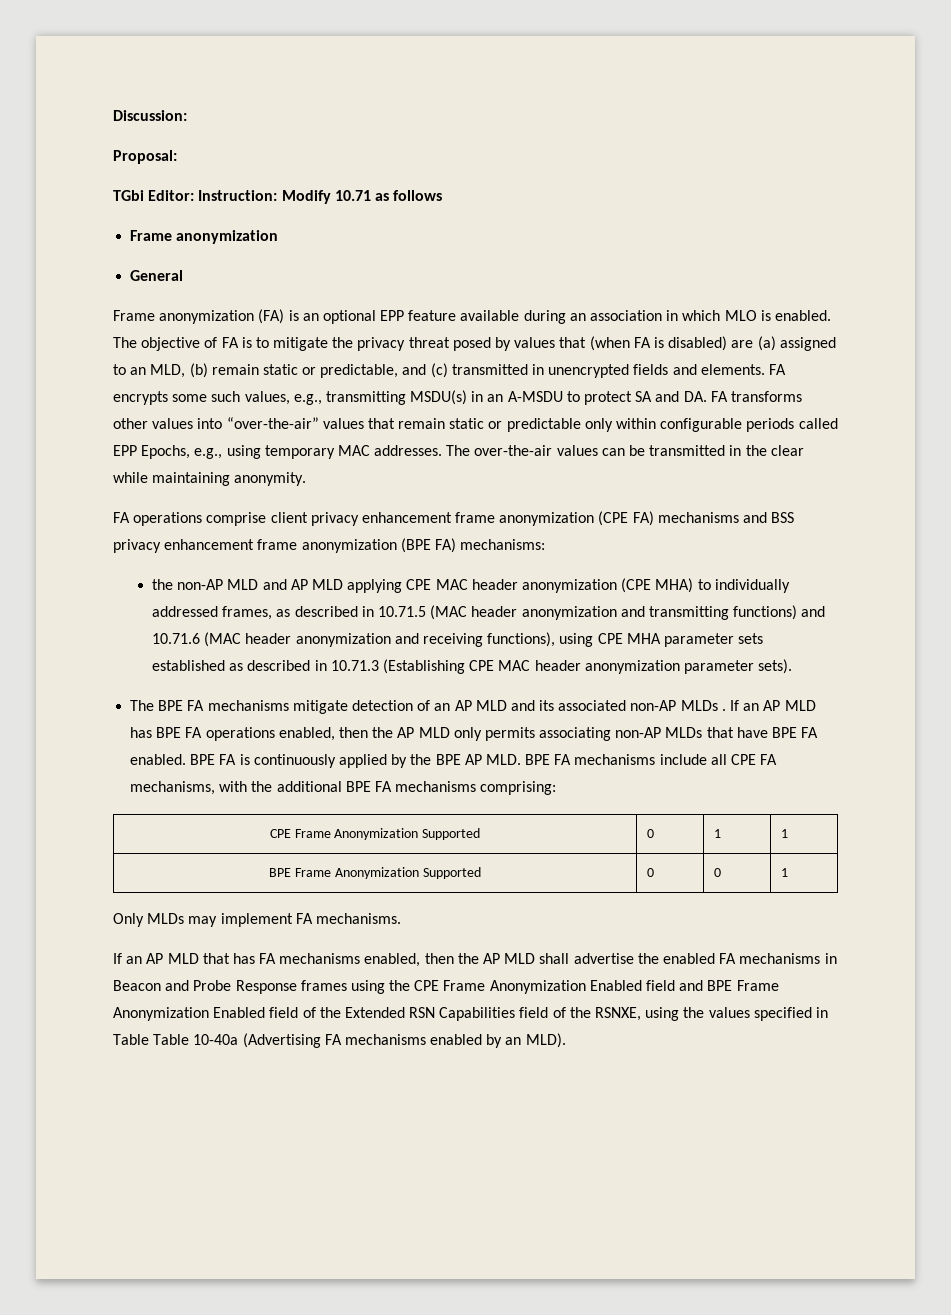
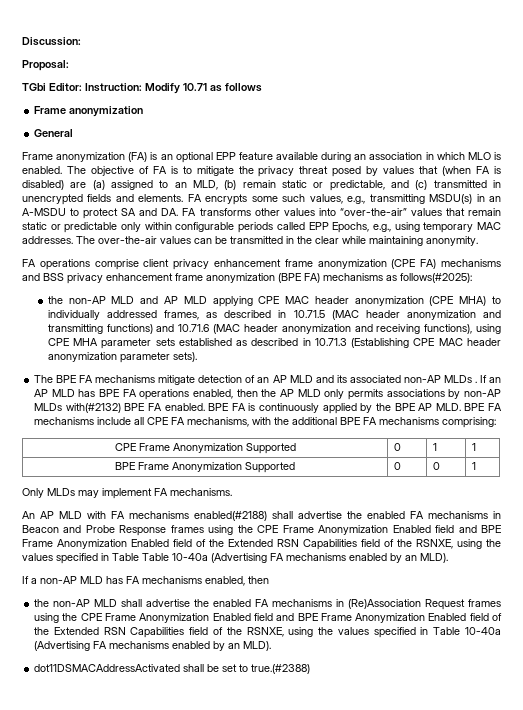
- FA operations comprise client privacy enhancement frame anonymization (CPE FA) mechanisms and BSS privacy enhancement frame anonymization (BPE FA) mechanisms:
+ FA operations comprise client privacy enhancement frame anonymization (CPE FA) mechanisms and BSS privacy enhancement frame anonymization (BPE FA) mechanisms as follows(#2025):
- If an AP MLD has BPE FA operations enabled, then the AP MLD only permits associating non-AP MLDs that have BPE FA enabled.
+ If an AP MLD has BPE FA operations enabled, then the AP MLD only permits associations by non-AP MLDs with(#2132) BPE FA enabled.
- If an AP MLD that has FA mechanisms enabled, then the AP MLD shall advertise the enabled FA mechanisms in Beacon and Probe Response frames using the CPE Frame Anonymization Enabled field and BPE Frame Anonymization Enabled field of the Extended RSN Capabilities field of the RSNXE, using the values specified in Table Table 10-40a (Advertising FA mechanisms enabled by an MLD).
+ An AP MLD with FA mechanisms enabled(#2188) shall advertise the enabled FA mechanisms in Beacon and Probe Response frames using the CPE Frame Anonymization Enabled field and BPE Frame Anonymization Enabled field of the Extended RSN Capabilities field of the RSNXE, using the values specified in Table Table 10-40a (Advertising FA mechanisms enabled by an MLD).
+ If a non-AP MLD has FA mechanisms enabled, then
+ the non-AP MLD shall advertise the enabled FA mechanisms in (Re)Association Request frames using the CPE Frame Anonymization Enabled field and BPE Frame Anonymization Enabled field of the Extended RSN Capabilities field of the RSNXE, using the values specified in Table 10-40a (Advertising FA mechanisms enabled by an MLD).
+ dot11DSMACAddressActivated shall be set to true.(#2388)

